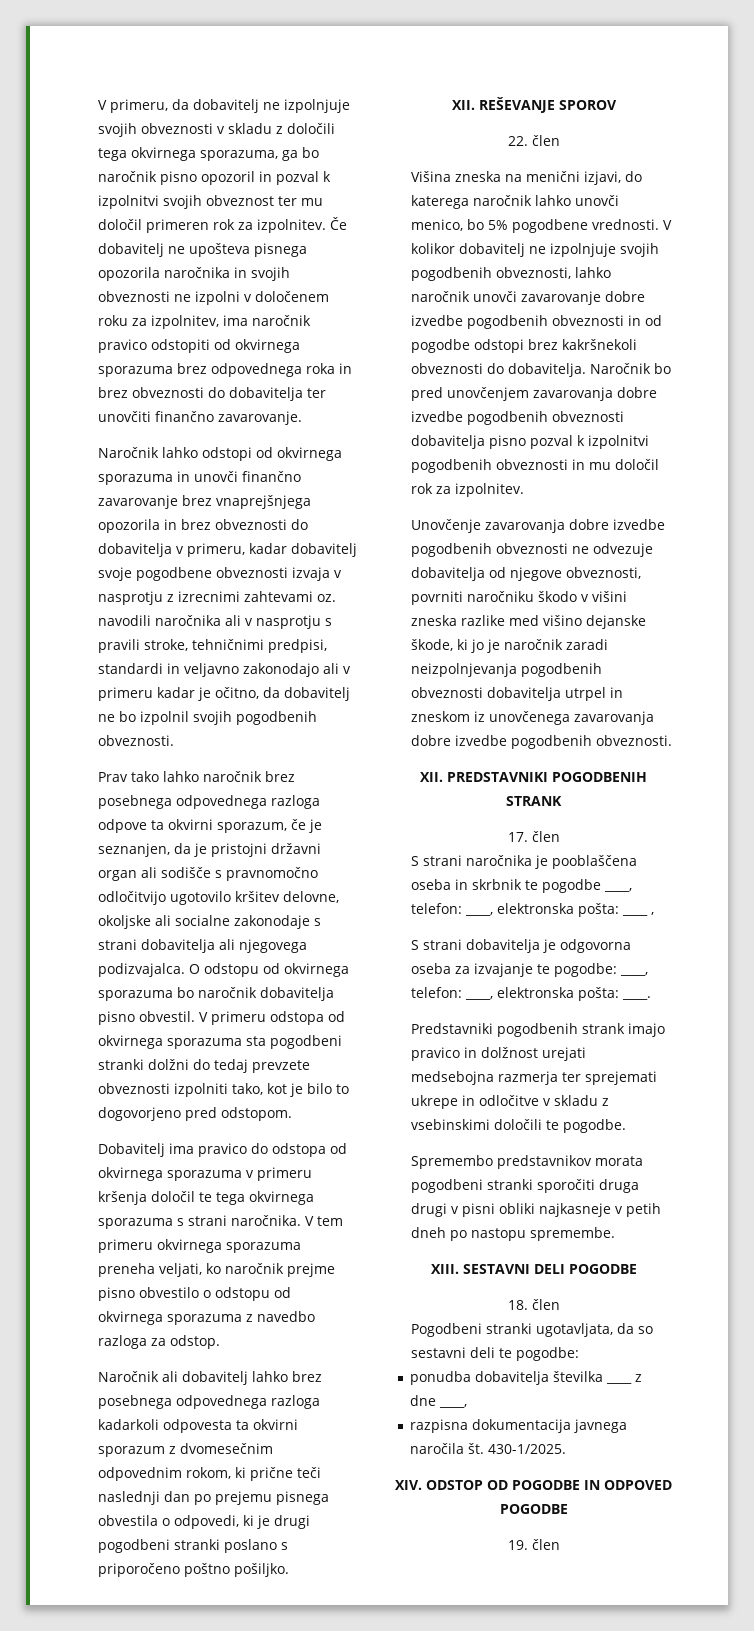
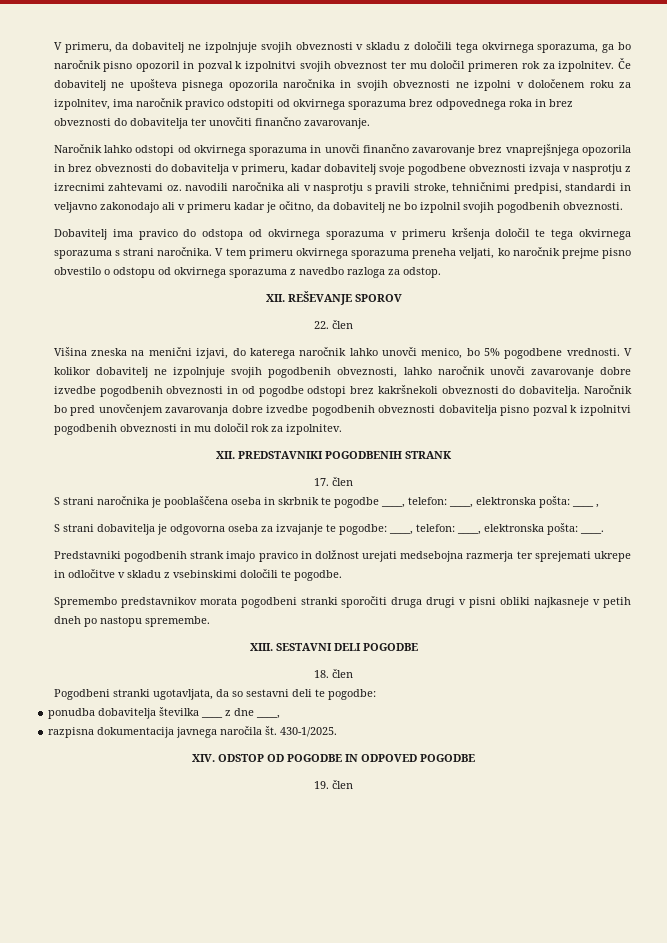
- Prav tako lahko naročnik brez posebnega odpovednega razloga odpove ta okvirni sporazum, če je seznanjen, da je pristojni državni organ ali sodišče s pravnomočno odločitvijo ugotovilo kršitev delovne, okoljske ali socialne zakonodaje s strani dobavitelja ali njegovega podizvajalca. O odstopu od okvirnega sporazuma bo naročnik dobavitelja pisno obvestil. V primeru odstopa od okvirnega sporazuma sta pogodbeni stranki dolžni do tedaj prevzete obveznosti izpolniti tako, kot je bilo to dogovorjeno pred odstopom.
- Naročnik ali dobavitelj lahko brez posebnega odpovednega razloga kadarkoli odpovesta ta okvirni sporazum z dvomesečnim odpovednim rokom, ki prične teči naslednji dan po prejemu pisnega obvestila o odpovedi, ki je drugi pogodbeni stranki poslano s priporočeno poštno pošiljko.
- Unovčenje zavarovanja dobre izvedbe pogodbenih obveznosti ne odvezuje dobavitelja od njegove obveznosti, povrniti naročniku škodo v višini zneska razlike med višino dejanske škode, ki jo je naročnik zaradi neizpolnjevanja pogodbenih obveznosti dobavitelja utrpel in zneskom iz unovčenega zavarovanja dobre izvedbe pogodbenih obveznosti.

